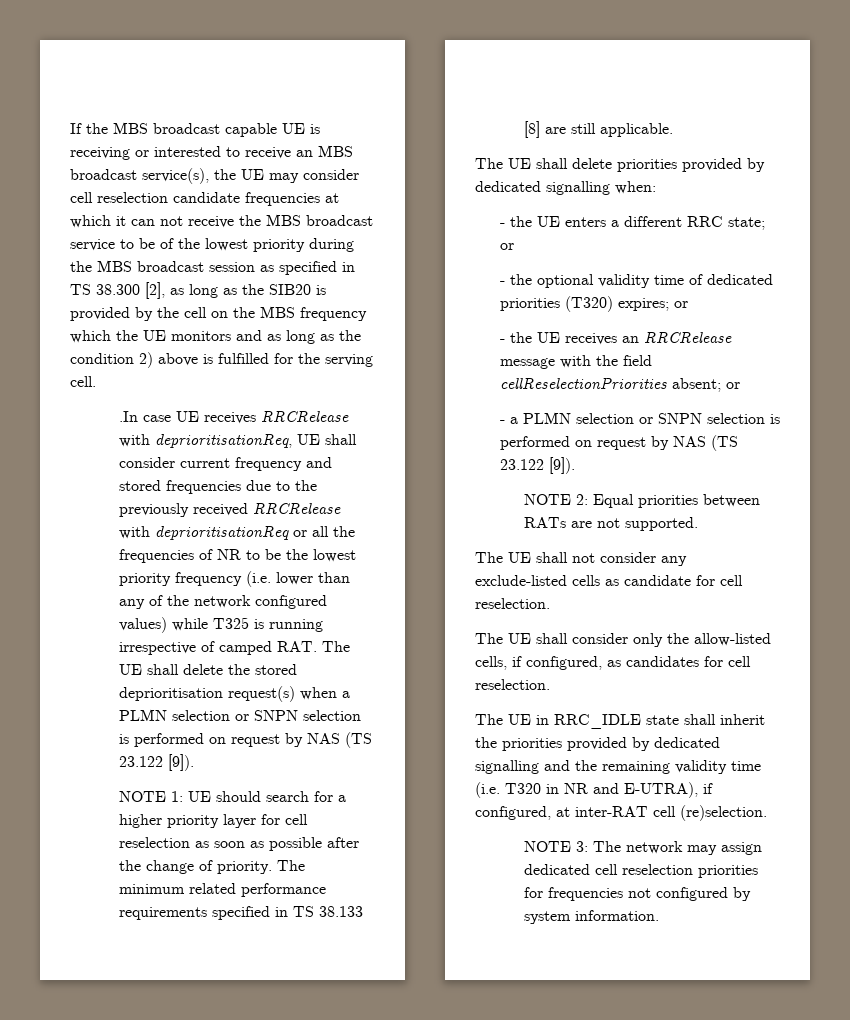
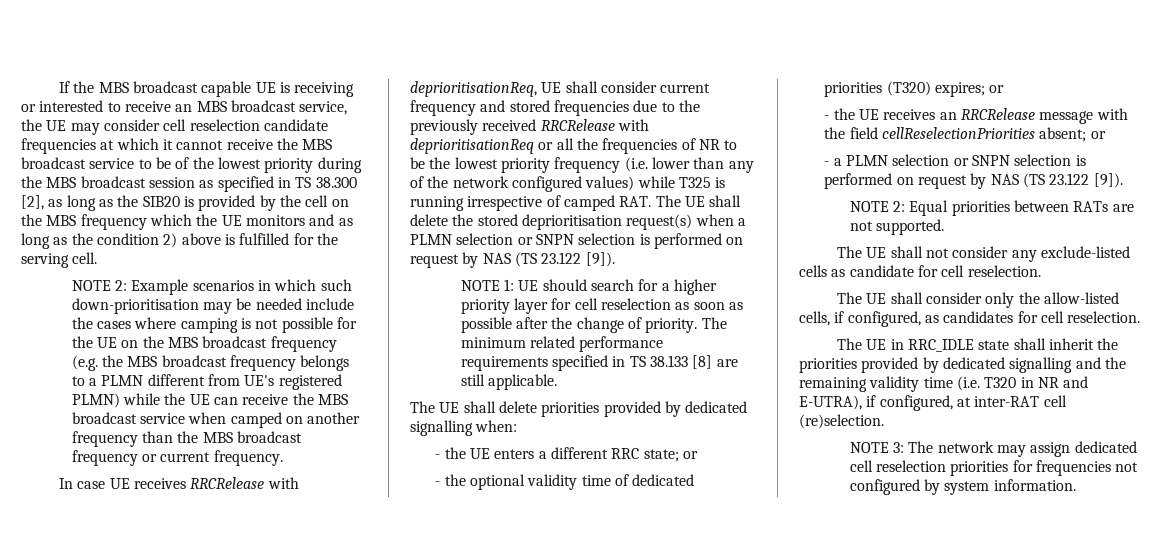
- If the MBS broadcast capable UE is receiving or interested to receive an MBS broadcast service(s), the UE may consider cell reselection candidate frequencies at which it can not receive the MBS broadcast service to be of the lowest priority during the MBS broadcast session as specified in TS 38.300 [2], as long as the SIB20 is provided by the cell on the MBS frequency which the UE monitors and as long as the condition 2) above is fulfilled for the serving cell.
+ If the MBS broadcast capable UE is receiving or interested to receive an MBS broadcast service, the UE may consider cell reselection candidate frequencies at which it cannot receive the MBS broadcast service to be of the lowest priority during the MBS broadcast session as specified in TS 38.300 [2], as long as the SIB20 is provided by the cell on the MBS frequency which the UE monitors and as long as the condition 2) above is fulfilled for the serving cell.
- .In case UE receives RRCRelease with deprioritisationReq, UE shall consider current frequency and stored frequencies due to the previously received RRCRelease with deprioritisationReq or all the frequencies of NR to be the lowest priority frequency (i.e. lower than any of the network configured values) while T325 is running irrespective of camped RAT. The UE shall delete the stored deprioritisation request(s) when a PLMN selection or SNPN selection is performed on request by NAS (TS 23.122 [9]).
+ NOTE 2: Example scenarios in which such down-prioritisation may be needed include the cases where camping is not possible for the UE on the MBS broadcast frequency (e.g. the MBS broadcast frequency belongs to a PLMN different from UE's registered PLMN) while the UE can receive the MBS broadcast service when camped on another frequency than the MBS broadcast frequency or current frequency.
+ In case UE receives RRCRelease with deprioritisationReq, UE shall consider current frequency and stored frequencies due to the previously received RRCRelease with deprioritisationReq or all the frequencies of NR to be the lowest priority frequency (i.e. lower than any of the network configured values) while T325 is running irrespective of camped RAT. The UE shall delete the stored deprioritisation request(s) when a PLMN selection or SNPN selection is performed on request by NAS (TS 23.122 [9]).

